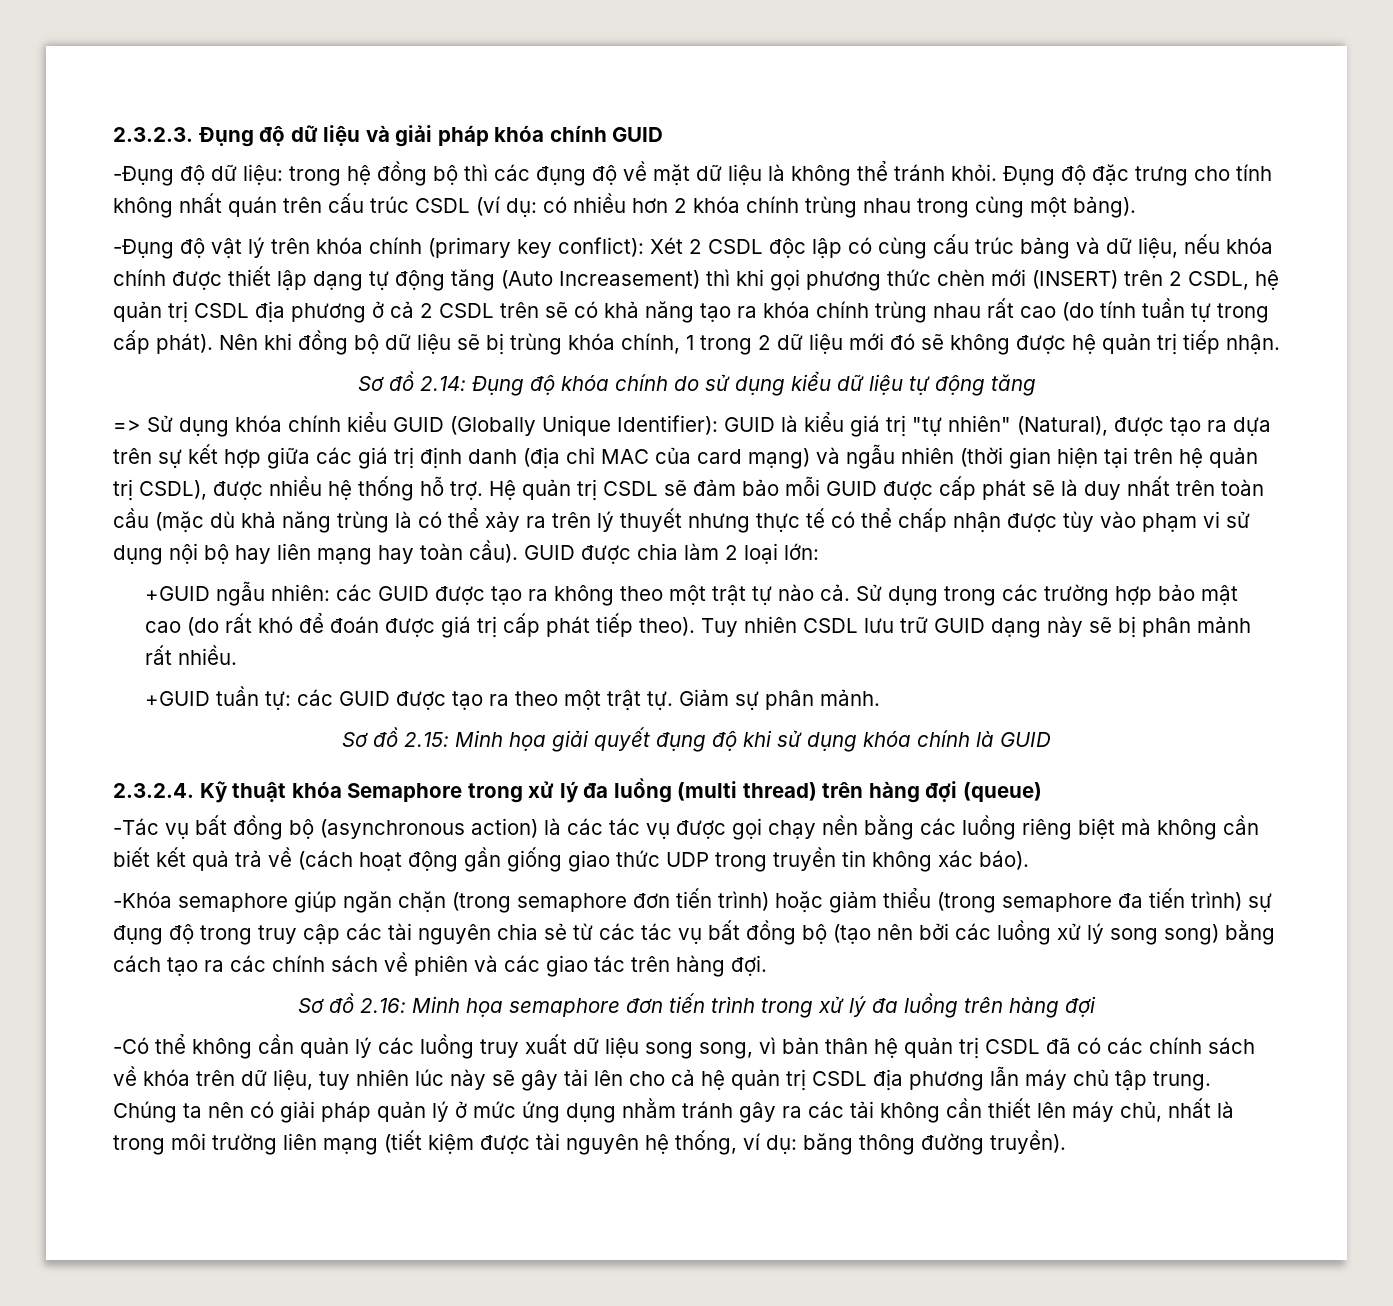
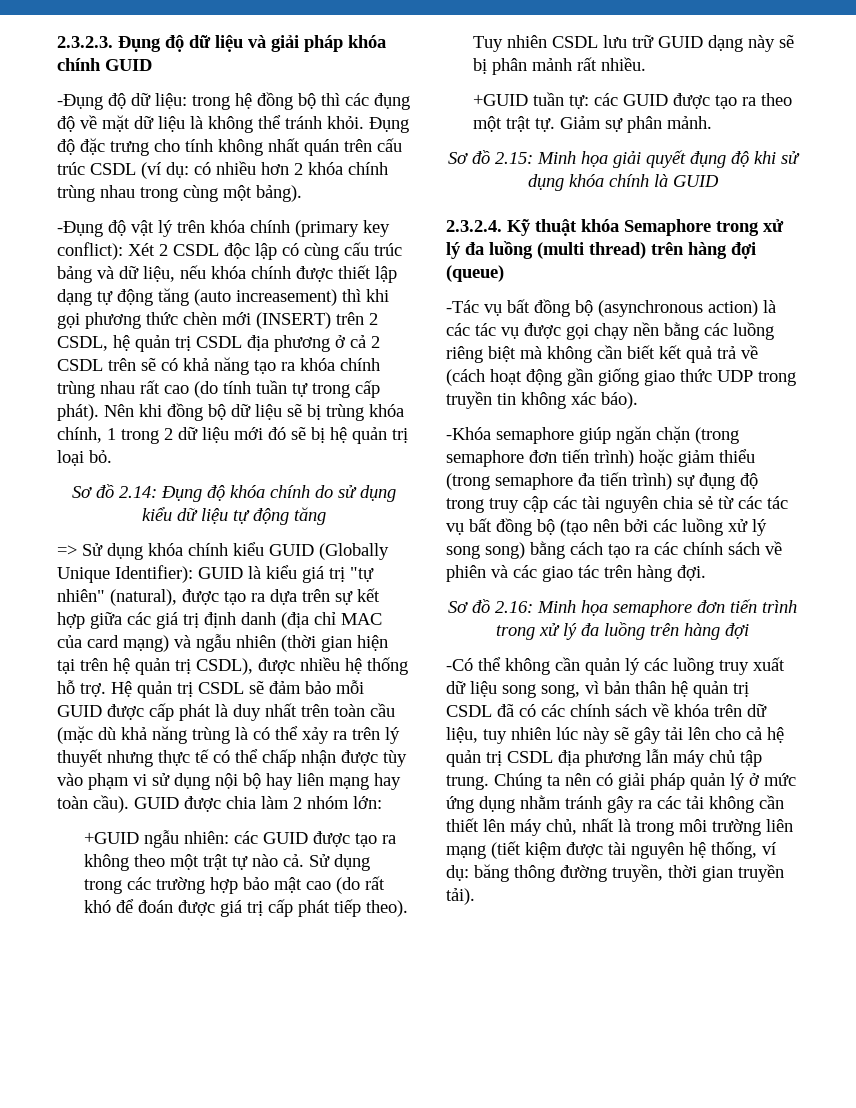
- Xét 2 CSDL độc lập có cùng cấu trúc bảng và dữ liệu, nếu khóa chính được thiết lập dạng tự động tăng (Auto Increasement) thì khi gọi phương thức chèn mới (INSERT) trên 2 CSDL, hệ quản trị CSDL địa phương ở cả 2 CSDL trên sẽ có khả năng tạo ra khóa chính trùng nhau rất cao (do tính tuần tự trong cấp phát).
+ Xét 2 CSDL độc lập có cùng cấu trúc bảng và dữ liệu, nếu khóa chính được thiết lập dạng tự động tăng (auto increasement) thì khi gọi phương thức chèn mới (INSERT) trên 2 CSDL, hệ quản trị CSDL địa phương ở cả 2 CSDL trên sẽ có khả năng tạo ra khóa chính trùng nhau rất cao (do tính tuần tự trong cấp phát).
- Nên khi đồng bộ dữ liệu sẽ bị trùng khóa chính, 1 trong 2 dữ liệu mới đó sẽ không được hệ quản trị tiếp nhận.
+ Nên khi đồng bộ dữ liệu sẽ bị trùng khóa chính, 1 trong 2 dữ liệu mới đó sẽ bị hệ quản trị loại bỏ.
- => Sử dụng khóa chính kiểu GUID (Globally Unique Identifier): GUID là kiểu giá trị "tự nhiên" (Natural), được tạo ra dựa trên sự kết hợp giữa các giá trị định danh (địa chỉ MAC của card mạng) và ngẫu nhiên (thời gian hiện tại trên hệ quản trị CSDL), được nhiều hệ thống hỗ trợ.
+ => Sử dụng khóa chính kiểu GUID (Globally Unique Identifier): GUID là kiểu giá trị "tự nhiên" (natural), được tạo ra dựa trên sự kết hợp giữa các giá trị định danh (địa chỉ MAC của card mạng) và ngẫu nhiên (thời gian hiện tại trên hệ quản trị CSDL), được nhiều hệ thống hỗ trợ.
- Hệ quản trị CSDL sẽ đảm bảo mỗi GUID được cấp phát sẽ là duy nhất trên toàn cầu (mặc dù khả năng trùng là có thể xảy ra trên lý thuyết nhưng thực tế có thể chấp nhận được tùy vào phạm vi sử dụng nội bộ hay liên mạng hay toàn cầu).
+ Hệ quản trị CSDL sẽ đảm bảo mỗi GUID được cấp phát là duy nhất trên toàn cầu (mặc dù khả năng trùng là có thể xảy ra trên lý thuyết nhưng thực tế có thể chấp nhận được tùy vào phạm vi sử dụng nội bộ hay liên mạng hay toàn cầu).
- GUID được chia làm 2 loại lớn:
+ GUID được chia làm 2 nhóm lớn:
- Chúng ta nên có giải pháp quản lý ở mức ứng dụng nhằm tránh gây ra các tải không cần thiết lên máy chủ, nhất là trong môi trường liên mạng (tiết kiệm được tài nguyên hệ thống, ví dụ: băng thông đường truyền).
+ Chúng ta nên có giải pháp quản lý ở mức ứng dụng nhằm tránh gây ra các tải không cần thiết lên máy chủ, nhất là trong môi trường liên mạng (tiết kiệm được tài nguyên hệ thống, ví dụ: băng thông đường truyền, thời gian truyền tải).

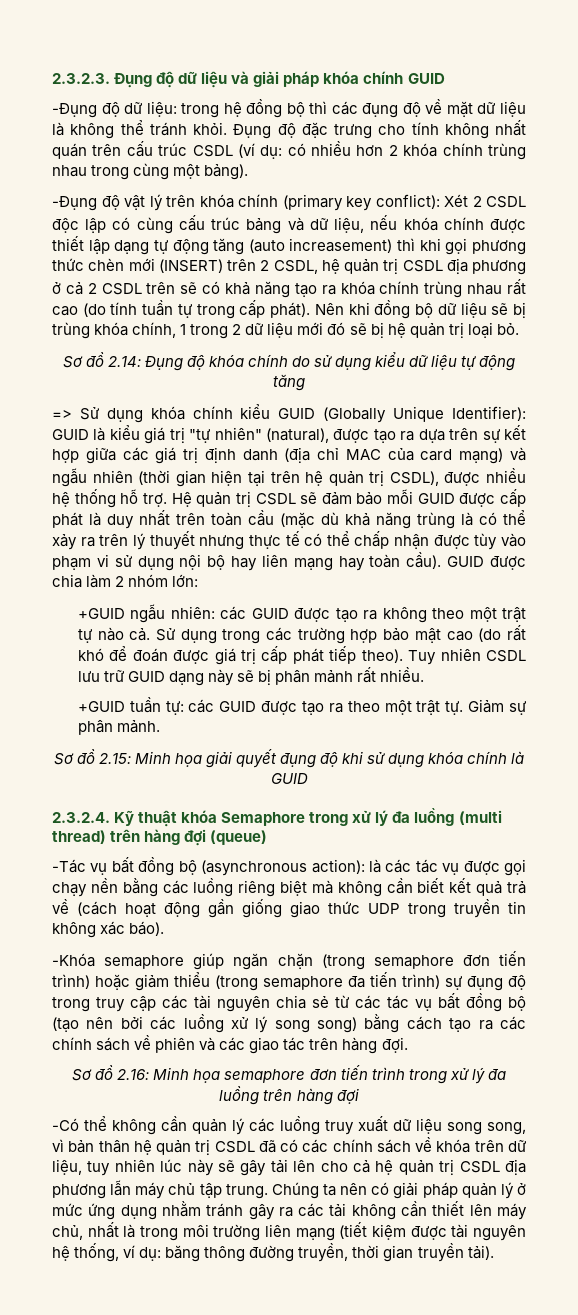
- -Tác vụ bất đồng bộ (asynchronous action) là các tác vụ được gọi chạy nền bằng các luồng riêng biệt mà không cần biết kết quả trả về (cách hoạt động gần giống giao thức UDP trong truyền tin không xác báo).
+ -Tác vụ bất đồng bộ (asynchronous action): là các tác vụ được gọi chạy nền bằng các luồng riêng biệt mà không cần biết kết quả trả về (cách hoạt động gần giống giao thức UDP trong truyền tin không xác báo).

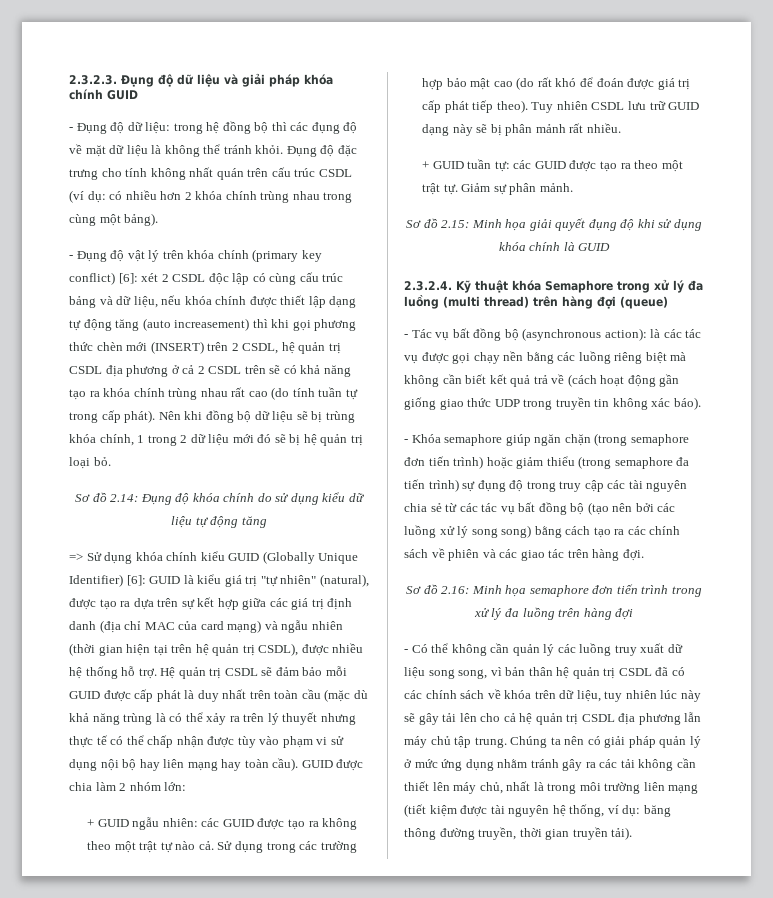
- -Đụng độ dữ liệu: trong hệ đồng bộ thì các đụng độ về mặt dữ liệu là không thể tránh khỏi.
+ - Đụng độ dữ liệu: trong hệ đồng bộ thì các đụng độ về mặt dữ liệu là không thể tránh khỏi.
- -Đụng độ vật lý trên khóa chính (primary key conflict): Xét 2 CSDL độc lập có cùng cấu trúc bảng và dữ liệu, nếu khóa chính được thiết lập dạng tự động tăng (auto increasement) thì khi gọi phương thức chèn mới (INSERT) trên 2 CSDL, hệ quản trị CSDL địa phương ở cả 2 CSDL trên sẽ có khả năng tạo ra khóa chính trùng nhau rất cao (do tính tuần tự trong cấp phát).
+ - Đụng độ vật lý trên khóa chính (primary key conflict) [6]: xét 2 CSDL độc lập có cùng cấu trúc bảng và dữ liệu, nếu khóa chính được thiết lập dạng tự động tăng (auto increasement) thì khi gọi phương thức chèn mới (INSERT) trên 2 CSDL, hệ quản trị CSDL địa phương ở cả 2 CSDL trên sẽ có khả năng tạo ra khóa chính trùng nhau rất cao (do tính tuần tự trong cấp phát).
- => Sử dụng khóa chính kiểu GUID (Globally Unique Identifier): GUID là kiểu giá trị "tự nhiên" (natural), được tạo ra dựa trên sự kết hợp giữa các giá trị định danh (địa chỉ MAC của card mạng) và ngẫu nhiên (thời gian hiện tại trên hệ quản trị CSDL), được nhiều hệ thống hỗ trợ.
+ => Sử dụng khóa chính kiểu GUID (Globally Unique Identifier) [6]: GUID là kiểu giá trị "tự nhiên" (natural), được tạo ra dựa trên sự kết hợp giữa các giá trị định danh (địa chỉ MAC của card mạng) và ngẫu nhiên (thời gian hiện tại trên hệ quản trị CSDL), được nhiều hệ thống hỗ trợ.
- +GUID ngẫu nhiên: các GUID được tạo ra không theo một trật tự nào cả.
+ + GUID ngẫu nhiên: các GUID được tạo ra không theo một trật tự nào cả.
- +GUID tuần tự: các GUID được tạo ra theo một trật tự.
+ + GUID tuần tự: các GUID được tạo ra theo một trật tự.
- -Tác vụ bất đồng bộ (asynchronous action): là các tác vụ được gọi chạy nền bằng các luồng riêng biệt mà không cần biết kết quả trả về (cách hoạt động gần giống giao thức UDP trong truyền tin không xác báo).
+ - Tác vụ bất đồng bộ (asynchronous action): là các tác vụ được gọi chạy nền bằng các luồng riêng biệt mà không cần biết kết quả trả về (cách hoạt động gần giống giao thức UDP trong truyền tin không xác báo).
- -Khóa semaphore giúp ngăn chặn (trong semaphore đơn tiến trình) hoặc giảm thiểu (trong semaphore đa tiến trình) sự đụng độ trong truy cập các tài nguyên chia sẻ từ các tác vụ bất đồng bộ (tạo nên bởi các luồng xử lý song song) bằng cách tạo ra các chính sách về phiên và các giao tác trên hàng đợi.
+ - Khóa semaphore giúp ngăn chặn (trong semaphore đơn tiến trình) hoặc giảm thiểu (trong semaphore đa tiến trình) sự đụng độ trong truy cập các tài nguyên chia sẻ từ các tác vụ bất đồng bộ (tạo nên bởi các luồng xử lý song song) bằng cách tạo ra các chính sách về phiên và các giao tác trên hàng đợi.
- -Có thể không cần quản lý các luồng truy xuất dữ liệu song song, vì bản thân hệ quản trị CSDL đã có các chính sách về khóa trên dữ liệu, tuy nhiên lúc này sẽ gây tải lên cho cả hệ quản trị CSDL địa phương lẫn máy chủ tập trung.
+ - Có thể không cần quản lý các luồng truy xuất dữ liệu song song, vì bản thân hệ quản trị CSDL đã có các chính sách về khóa trên dữ liệu, tuy nhiên lúc này sẽ gây tải lên cho cả hệ quản trị CSDL địa phương lẫn máy chủ tập trung.

